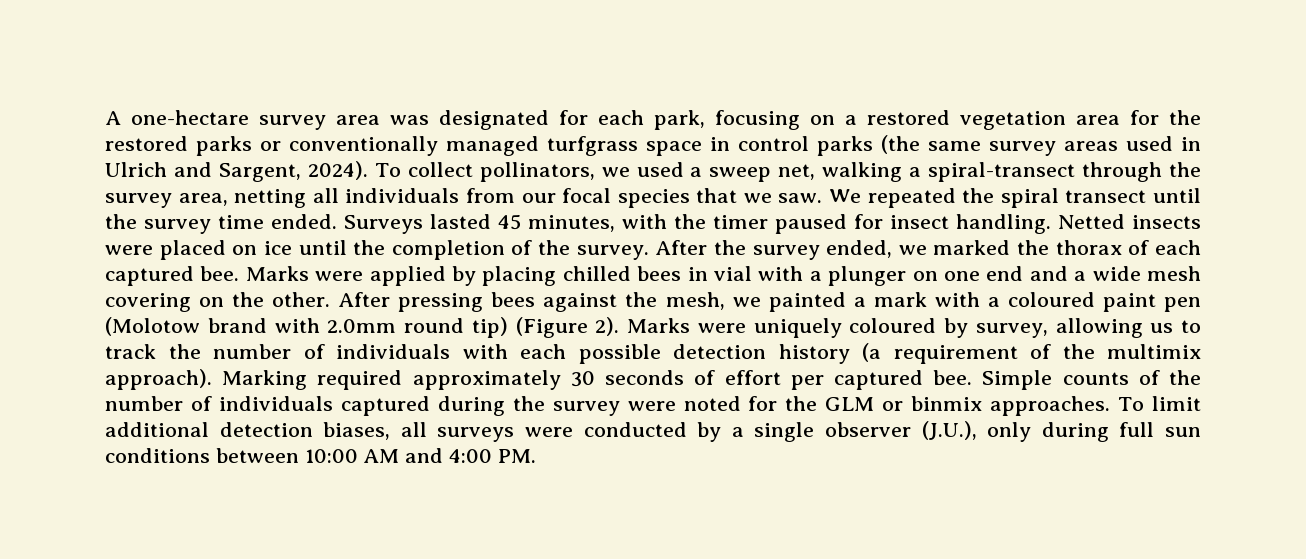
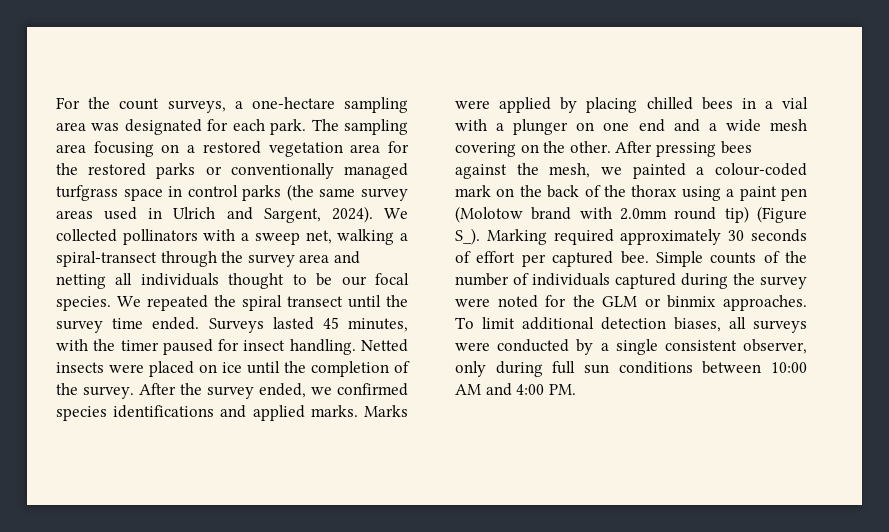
- A one-hectare survey area was designated for each park, focusing on a restored vegetation area for the restored parks or conventionally managed turfgrass space in control parks (the same survey areas used in Ulrich and Sargent, 2024).
+ For the count surveys, a one-hectare sampling area was designated for each park. The sampling area focusing on a restored vegetation area for the restored parks or conventionally managed turfgrass space in control parks (the same survey areas used in Ulrich and Sargent, 2024).
- To collect pollinators, we used a sweep net, walking a spiral-transect through the survey area, netting all individuals from our focal species that we saw.
+ We collected pollinators with a sweep net, walking a spiral-transect through the survey area and netting all individuals thought to be our focal species.
- After the survey ended, we marked the thorax of each captured bee.
+ After the survey ended, we confirmed species identifications and applied marks.
- Marks were applied by placing chilled bees in vial with a plunger on one end and a wide mesh covering on the other.
+ Marks were applied by placing chilled bees in a vial with a plunger on one end and a wide mesh covering on the other.
- After pressing bees against the mesh, we painted a mark with a coloured paint pen (Molotow brand with 2.0mm round tip) (Figure 2). Marks were uniquely coloured by survey, allowing us to track the number of individuals with each possible detection history (a requirement of the multimix approach). Marking required approximately 30 seconds of effort per captured bee.
+ After pressing bees against the mesh, we painted a colour-coded mark on the back of the thorax using a paint pen (Molotow brand with 2.0mm round tip) (Figure S_). Marking required approximately 30 seconds of effort per captured bee.
- To limit additional detection biases, all surveys were conducted by a single observer (J.U.), only during full sun conditions between 10:00 AM and 4:00 PM.
+ To limit additional detection biases, all surveys were conducted by a single consistent observer, only during full sun conditions between 10:00 AM and 4:00 PM.

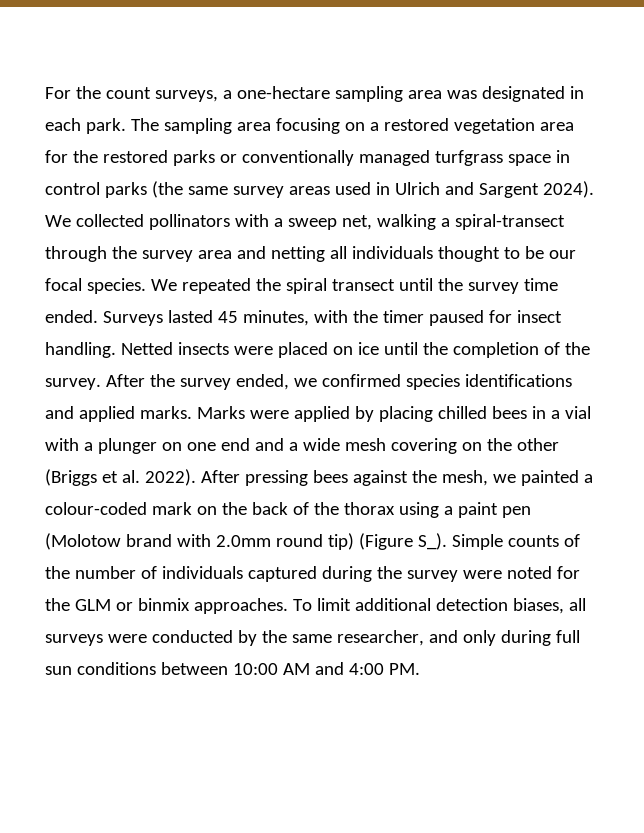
- For the count surveys, a one-hectare sampling area was designated for each park.
+ For the count surveys, a one-hectare sampling area was designated in each park.
- The sampling area focusing on a restored vegetation area for the restored parks or conventionally managed turfgrass space in control parks (the same survey areas used in Ulrich and Sargent, 2024).
+ The sampling area focusing on a restored vegetation area for the restored parks or conventionally managed turfgrass space in control parks (the same survey areas used in Ulrich and Sargent 2024).
- Marks were applied by placing chilled bees in a vial with a plunger on one end and a wide mesh covering on the other.
+ Marks were applied by placing chilled bees in a vial with a plunger on one end and a wide mesh covering on the other (Briggs et al. 2022).
- After pressing bees against the mesh, we painted a colour-coded mark on the back of the thorax using a paint pen (Molotow brand with 2.0mm round tip) (Figure S_). Marking required approximately 30 seconds of effort per captured bee. Simple counts of the number of individuals captured during the survey were noted for the GLM or binmix approaches.
+ After pressing bees against the mesh, we painted a colour-coded mark on the back of the thorax using a paint pen (Molotow brand with 2.0mm round tip) (Figure S_). Simple counts of the number of individuals captured during the survey were noted for the GLM or binmix approaches.
- To limit additional detection biases, all surveys were conducted by a single consistent observer, only during full sun conditions between 10:00 AM and 4:00 PM.
+ To limit additional detection biases, all surveys were conducted by the same researcher, and only during full sun conditions between 10:00 AM and 4:00 PM.

